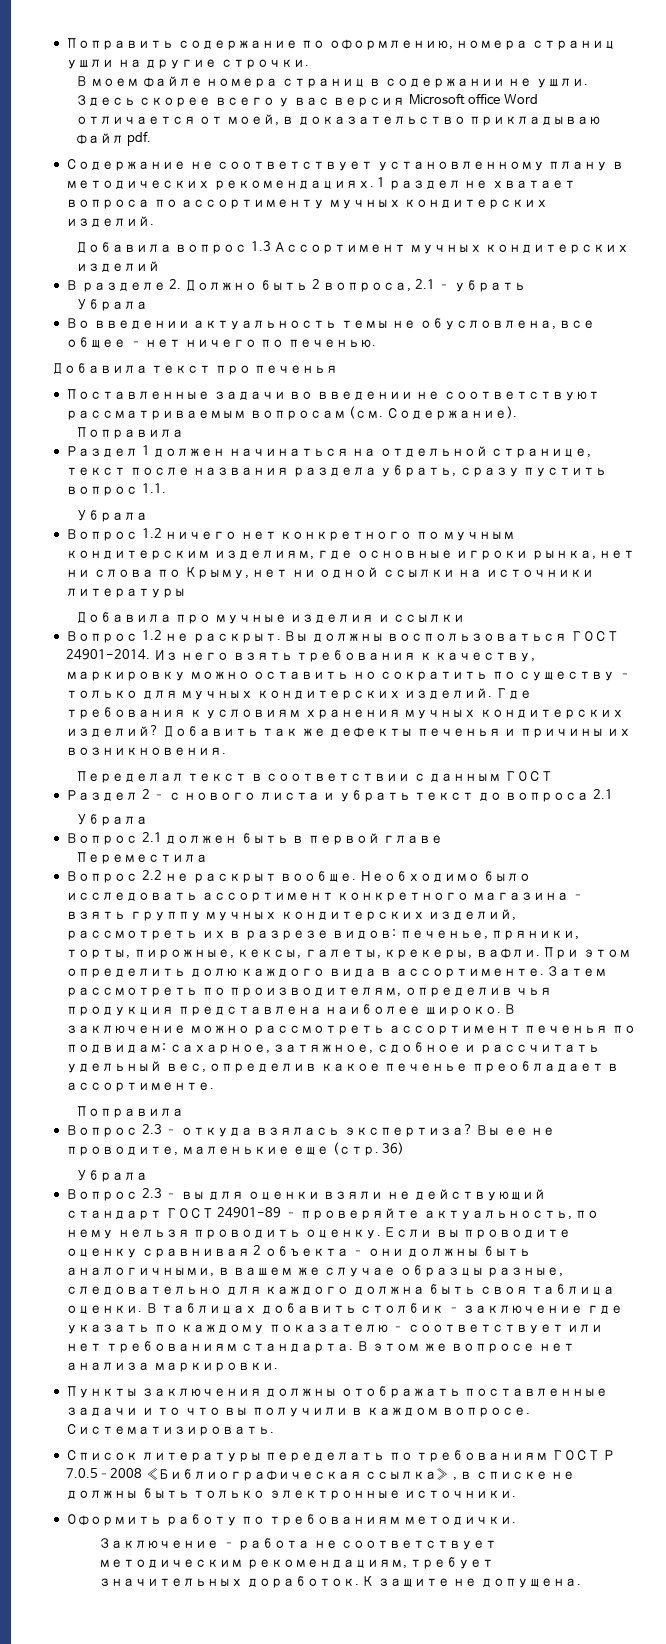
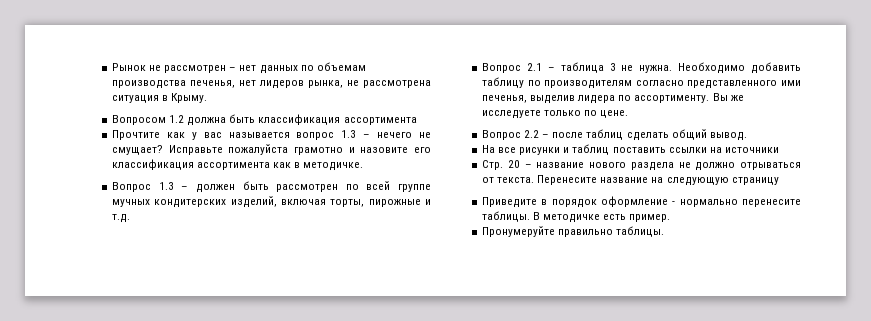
- Поправить содержание по оформлению, номера страниц ушли на другие строчки.
- В моем файле номера страниц в содержании не ушли. Здесь скорее всего у вас версия Microsoft office Word отличается от моей, в доказательство прикладываю файл pdf.
- Содержание не соответствует установленному плану в методических рекомендациях. 1 раздел не хватает вопроса по ассортименту мучных кондитерских изделий.
- Добавила вопрос 1.3 Ассортимент мучных кондитерских изделий
- В разделе 2. Должно быть 2 вопроса, 2.1 – убрать
- Убрала
- Во введении актуальность темы не обусловлена, все общее – нет ничего по печенью.
- Добавила текст про печенья
- Поставленные задачи во введении не соответствуют рассматриваемым вопросам (см. Содержание).
- Поправила
- Раздел 1 должен начинаться на отдельной странице, текст после названия раздела убрать, сразу пустить вопрос 1.1.
- Убрала
- Вопрос 1.2 ничего нет конкретного по мучным кондитерским изделиям, где основные игроки рынка, нет ни слова по Крыму, нет ни одной ссылки на источники литературы
- Добавила про мучные изделия и ссылки
- Вопрос 1.2 не раскрыт. Вы должны воспользоваться ГОСТ 24901-2014. Из него взять требования к качеству, маркировку можно оставить но сократить по существу – только для мучных кондитерских изделий. Где требования к условиям хранения мучных кондитерских изделий? Добавить так же дефекты печенья и причины их возникновения.
- Переделал текст в соответствии с данным ГОСТ
- Раздел 2 – с нового листа и убрать текст до вопроса 2.1
- Убрала
- Вопрос 2.1 должен быть в первой главе
- Переместила
- Вопрос 2.2 не раскрыт вообще. Необходимо было исследовать ассортимент конкретного магазина – взять группу мучных кондитерских изделий, рассмотреть их в разрезе видов: печенье, пряники, торты, пирожные, кексы, галеты, крекеры, вафли. При этом определить долю каждого вида в ассортименте. Затем рассмотреть по производителям, определив чья продукция представлена наиболее широко. В заключение можно рассмотреть ассортимент печенья по подвидам: сахарное, затяжное, сдобное и рассчитать удельный вес, определив какое печенье преобладает в ассортименте.
- Поправила
- Вопрос 2.3 – откуда взялась экспертиза? Вы ее не проводите, маленькие еще (стр. 36)
- Убрала
- Вопрос 2.3 – вы для оценки взяли не действующий стандарт ГОСТ 24901-89 – проверяйте актуальность, по нему нельзя проводить оценку. Если вы проводите оценку сравнивая 2 объекта – они должны быть аналогичными, в вашем же случае образцы разные, следовательно для каждого должна быть своя таблица оценки. В таблицах добавить столбик – заключение где указать по каждому показателю – соответствует или нет требованиям стандарта. В этом же вопросе нет анализа маркировки.
- Пункты заключения должны отображать поставленные задачи и то что вы получили в каждом вопросе. Систематизировать.
- Список литературы переделать по требованиям ГОСТ Р 7.0.5–2008 «Библиографическая ссылка» , в списке не должны быть только электронные источники.
- Оформить работу по требованиям методички.
- Заключение – работа не соответствует методическим рекомендациям, требует значительных доработок. К защите не допущена.
+ Рынок не рассмотрен – нет данных по объемам производства печенья, нет лидеров рынка, не рассмотрена ситуация в Крыму.
+ Вопросом 1.2 должна быть классификация ассортимента
+ Прочтите как у вас называется вопрос 1.3 – нечего не смущает? Исправьте пожалуйста грамотно и назовите его классификация ассортимента как в методичке.
+ Вопрос 1.3 – должен быть рассмотрен по всей группе мучных кондитерских изделий, включая торты, пирожные и т.д.
+ Вопрос 2.1 – таблица 3 не нужна. Необходимо добавить таблицу по производителям согласно представленного ими печенья, выделив лидера по ассортименту. Вы же исследуете только по цене.
+ Вопрос 2.2 – после таблиц сделать общий вывод.
+ На все рисунки и таблиц поставить ссылки на источники
+ Стр. 20 – название нового раздела не должно отрываться от текста. Перенесите название на следующую страницу
+ Приведите в порядок оформление - нормально перенесите таблицы. В методичке есть пример.
+ Пронумеруйте правильно таблицы.

